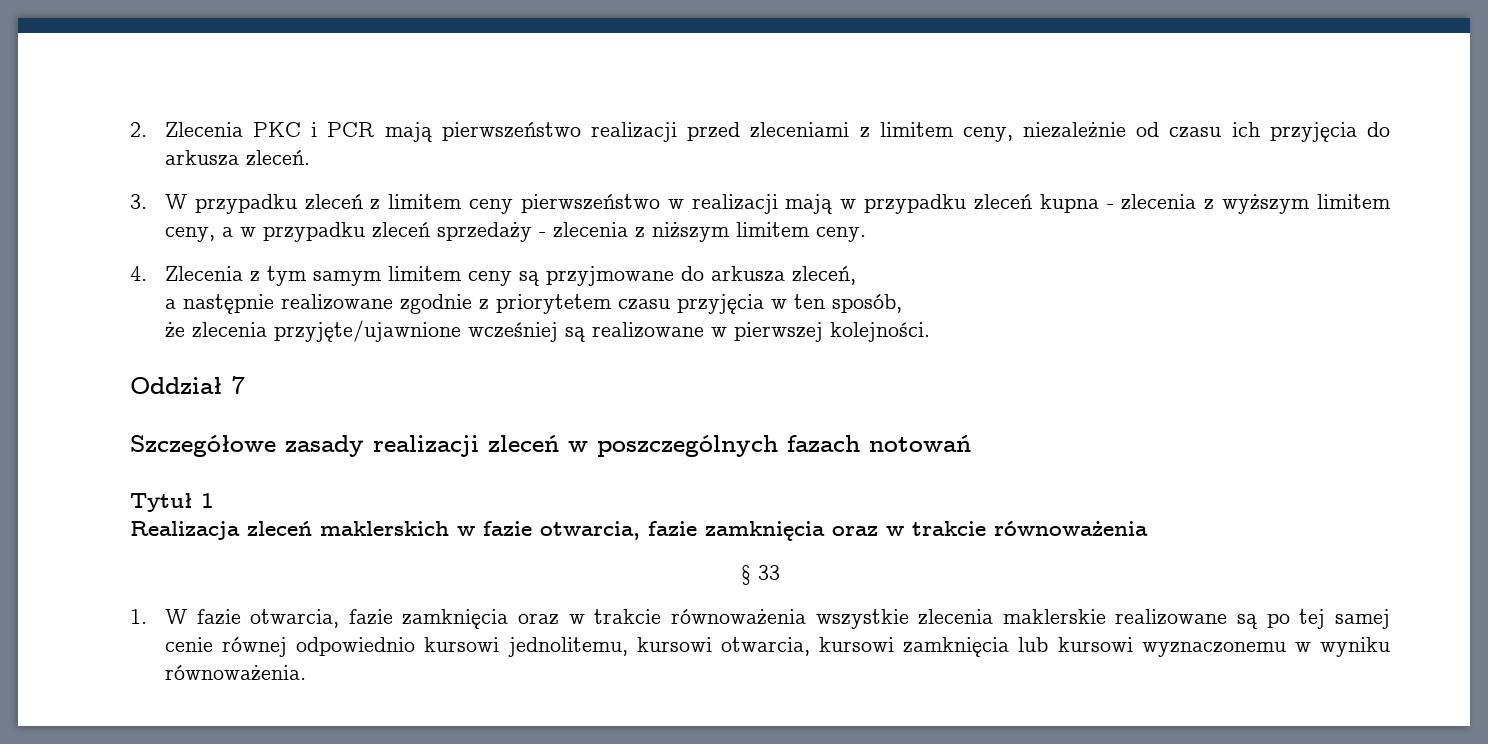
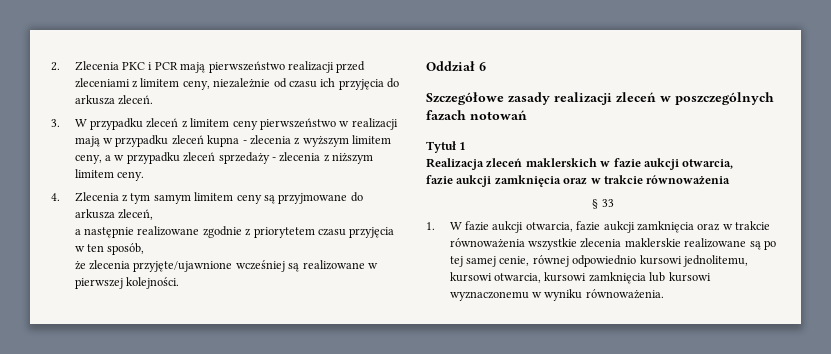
- Oddział 7
+ Oddział 6
- Realizacja zleceń maklerskich w fazie otwarcia, fazie zamknięcia oraz w trakcie równoważenia
+ Realizacja zleceń maklerskich w fazie aukcji otwarcia,
+ fazie aukcji zamknięcia oraz w trakcie równoważenia
- 1. W fazie otwarcia, fazie zamknięcia oraz w trakcie równoważenia wszystkie zlecenia maklerskie realizowane są po tej samej cenie równej odpowiednio kursowi jednolitemu, kursowi otwarcia, kursowi zamknięcia lub kursowi wyznaczonemu w wyniku równoważenia.
+ 1. W fazie aukcji otwarcia, fazie aukcji zamknięcia oraz w trakcie równoważenia wszystkie zlecenia maklerskie realizowane są po tej samej cenie, równej odpowiednio kursowi jednolitemu, kursowi otwarcia, kursowi zamknięcia lub kursowi wyznaczonemu w wyniku równoważenia.

